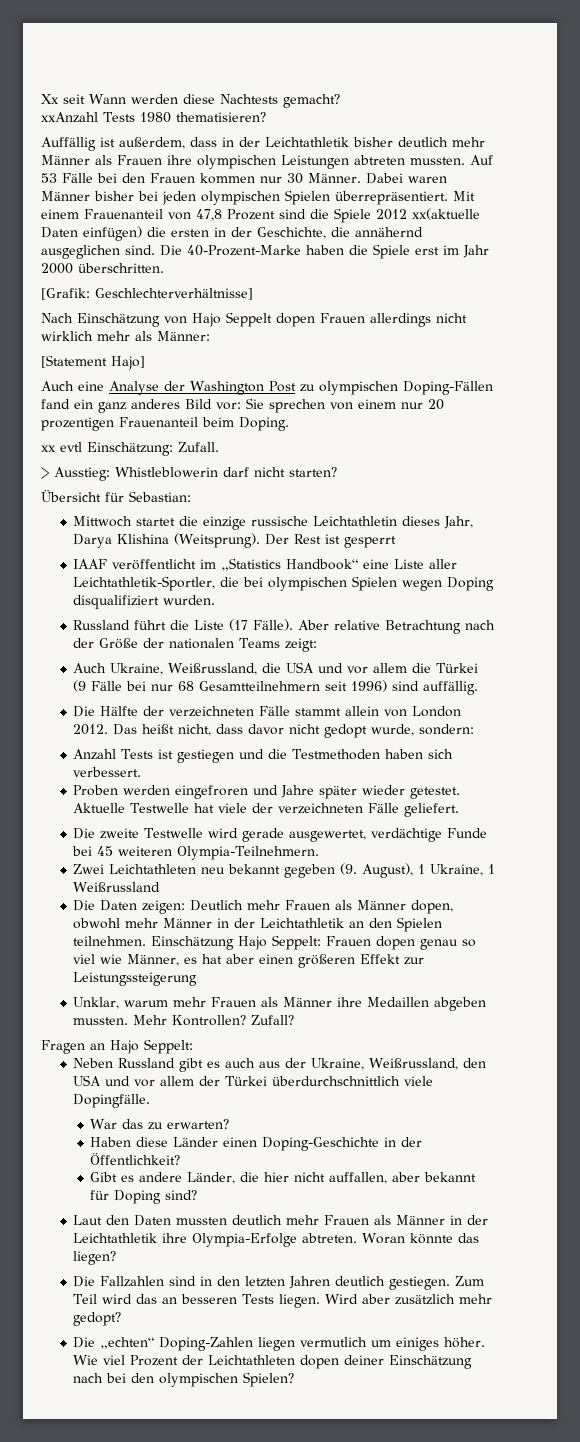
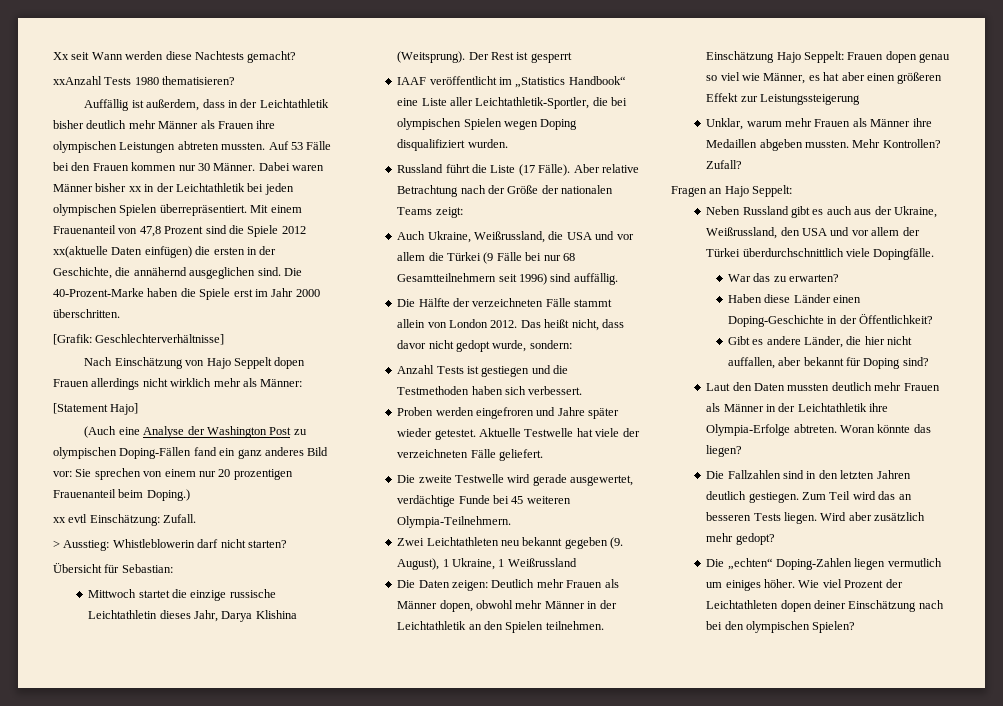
- Dabei waren Männer bisher bei jeden olympischen Spielen überrepräsentiert.
+ Dabei waren Männer bisher xx in der Leichtathletik bei jeden olympischen Spielen überrepräsentiert.
- Auch eine Analyse der Washington Post zu olympischen Doping-Fällen fand ein ganz anderes Bild vor: Sie sprechen von einem nur 20 prozentigen Frauenanteil beim Doping.
+ (Auch eine Analyse der Washington Post zu olympischen Doping-Fällen fand ein ganz anderes Bild vor: Sie sprechen von einem nur 20 prozentigen Frauenanteil beim Doping.)

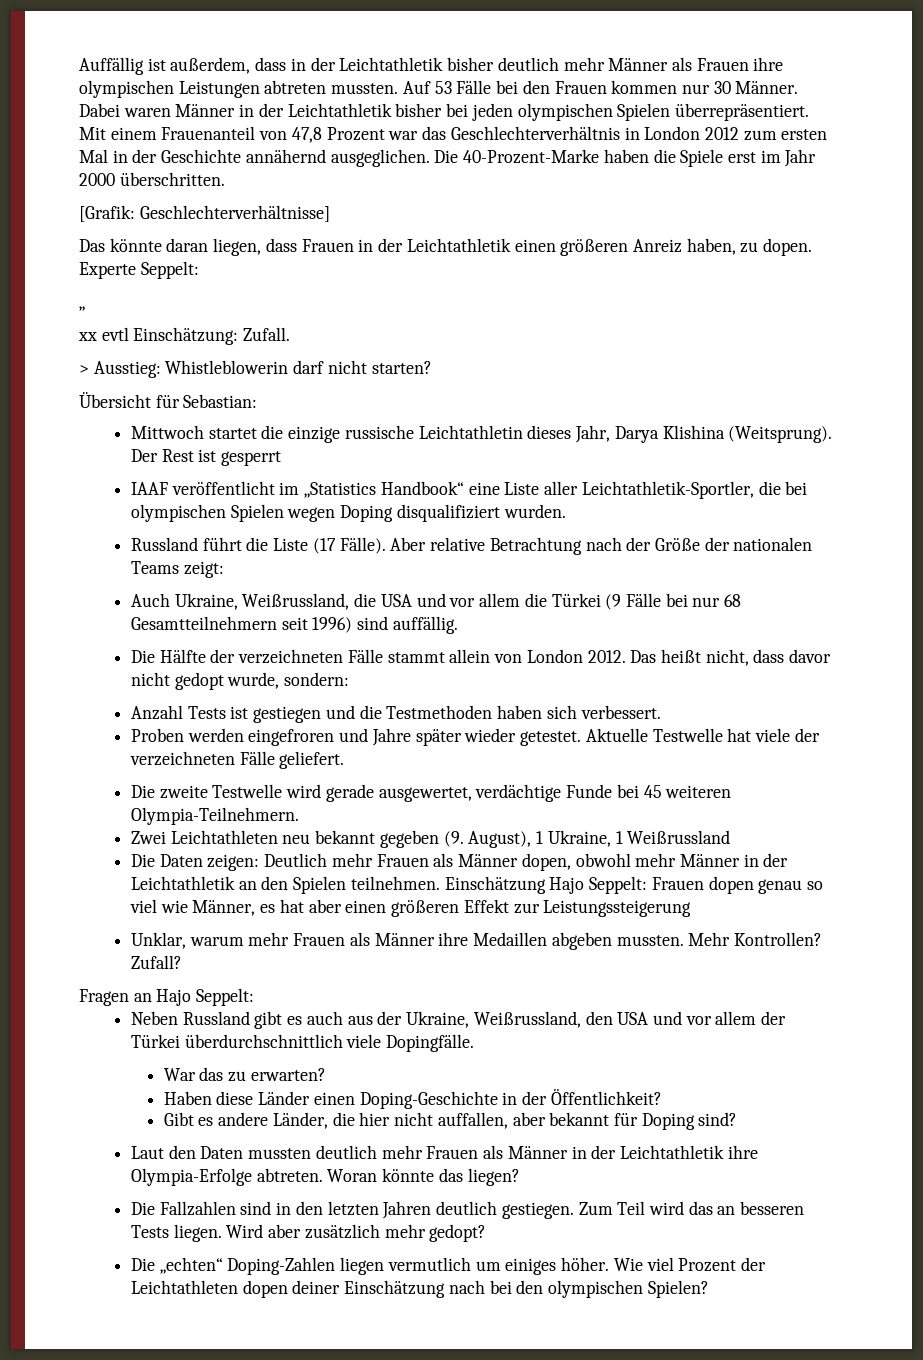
- Xx seit Wann werden diese Nachtests gemacht?
- xxAnzahl Tests 1980 thematisieren?
- Dabei waren Männer bisher xx in der Leichtathletik bei jeden olympischen Spielen überrepräsentiert.
+ Dabei waren Männer in der Leichtathletik bisher bei jeden olympischen Spielen überrepräsentiert.
- Mit einem Frauenanteil von 47,8 Prozent sind die Spiele 2012 xx(aktuelle Daten einfügen) die ersten in der Geschichte, die annähernd ausgeglichen sind.
+ Mit einem Frauenanteil von 47,8 Prozent war das Geschlechterverhältnis in London 2012 zum ersten Mal in der Geschichte annähernd ausgeglichen.
- Nach Einschätzung von Hajo Seppelt dopen Frauen allerdings nicht wirklich mehr als Männer:
- [Statement Hajo]
- (Auch eine Analyse der Washington Post zu olympischen Doping-Fällen fand ein ganz anderes Bild vor: Sie sprechen von einem nur 20 prozentigen Frauenanteil beim Doping.)
+ Das könnte daran liegen, dass Frauen in der Leichtathletik einen größeren Anreiz haben, zu dopen. Experte Seppelt:
+ „

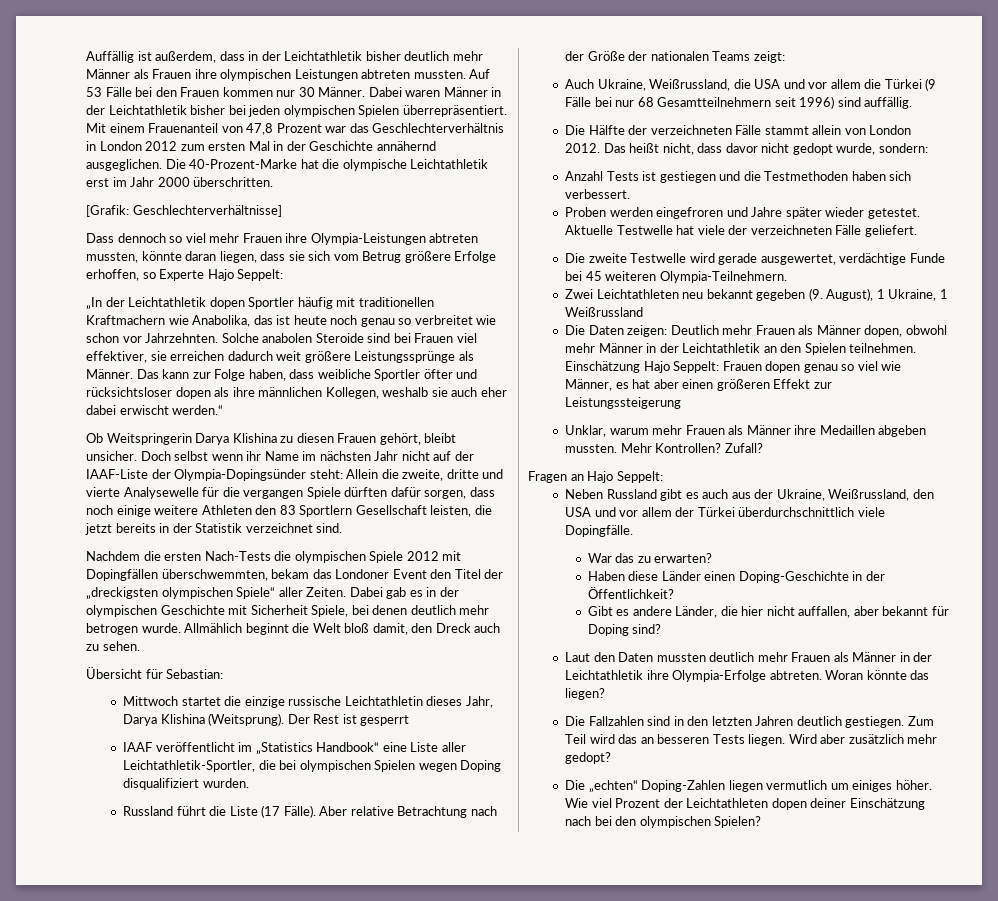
- Die 40-Prozent-Marke haben die Spiele erst im Jahr 2000 überschritten.
+ Die 40-Prozent-Marke hat die olympische Leichtathletik erst im Jahr 2000 überschritten.
- Das könnte daran liegen, dass Frauen in der Leichtathletik einen größeren Anreiz haben, zu dopen. Experte Seppelt:
- „
- xx evtl Einschätzung: Zufall.
- > Ausstieg: Whistleblowerin darf nicht starten?
+ Dass dennoch so viel mehr Frauen ihre Olympia-Leistungen abtreten mussten, könnte daran liegen, dass sie sich vom Betrug größere Erfolge erhoffen, so Experte Hajo Seppelt:
+ „In der Leichtathletik dopen Sportler häufig mit traditionellen Kraftmachern wie Anabolika, das ist heute noch genau so verbreitet wie schon vor Jahrzehnten. Solche anabolen Steroide sind bei Frauen viel effektiver, sie erreichen dadurch weit größere Leistungssprünge als Männer. Das kann zur Folge haben, dass weibliche Sportler öfter und rücksichtsloser dopen als ihre männlichen Kollegen, weshalb sie auch eher dabei erwischt werden.“
+ Ob Weitspringerin Darya Klishina zu diesen Frauen gehört, bleibt unsicher. Doch selbst wenn ihr Name im nächsten Jahr nicht auf der IAAF-Liste der Olympia-Dopingsünder steht: Allein die zweite, dritte und vierte Analysewelle für die vergangen Spiele dürften dafür sorgen, dass noch einige weitere Athleten den 83 Sportlern Gesellschaft leisten, die jetzt bereits in der Statistik verzeichnet sind.
+ Nachdem die ersten Nach-Tests die olympischen Spiele 2012 mit Dopingfällen überschwemmten, bekam das Londoner Event den Titel der „dreckigsten olympischen Spiele“ aller Zeiten. Dabei gab es in der olympischen Geschichte mit Sicherheit Spiele, bei denen deutlich mehr betrogen wurde. Allmählich beginnt die Welt bloß damit, den Dreck auch zu sehen.

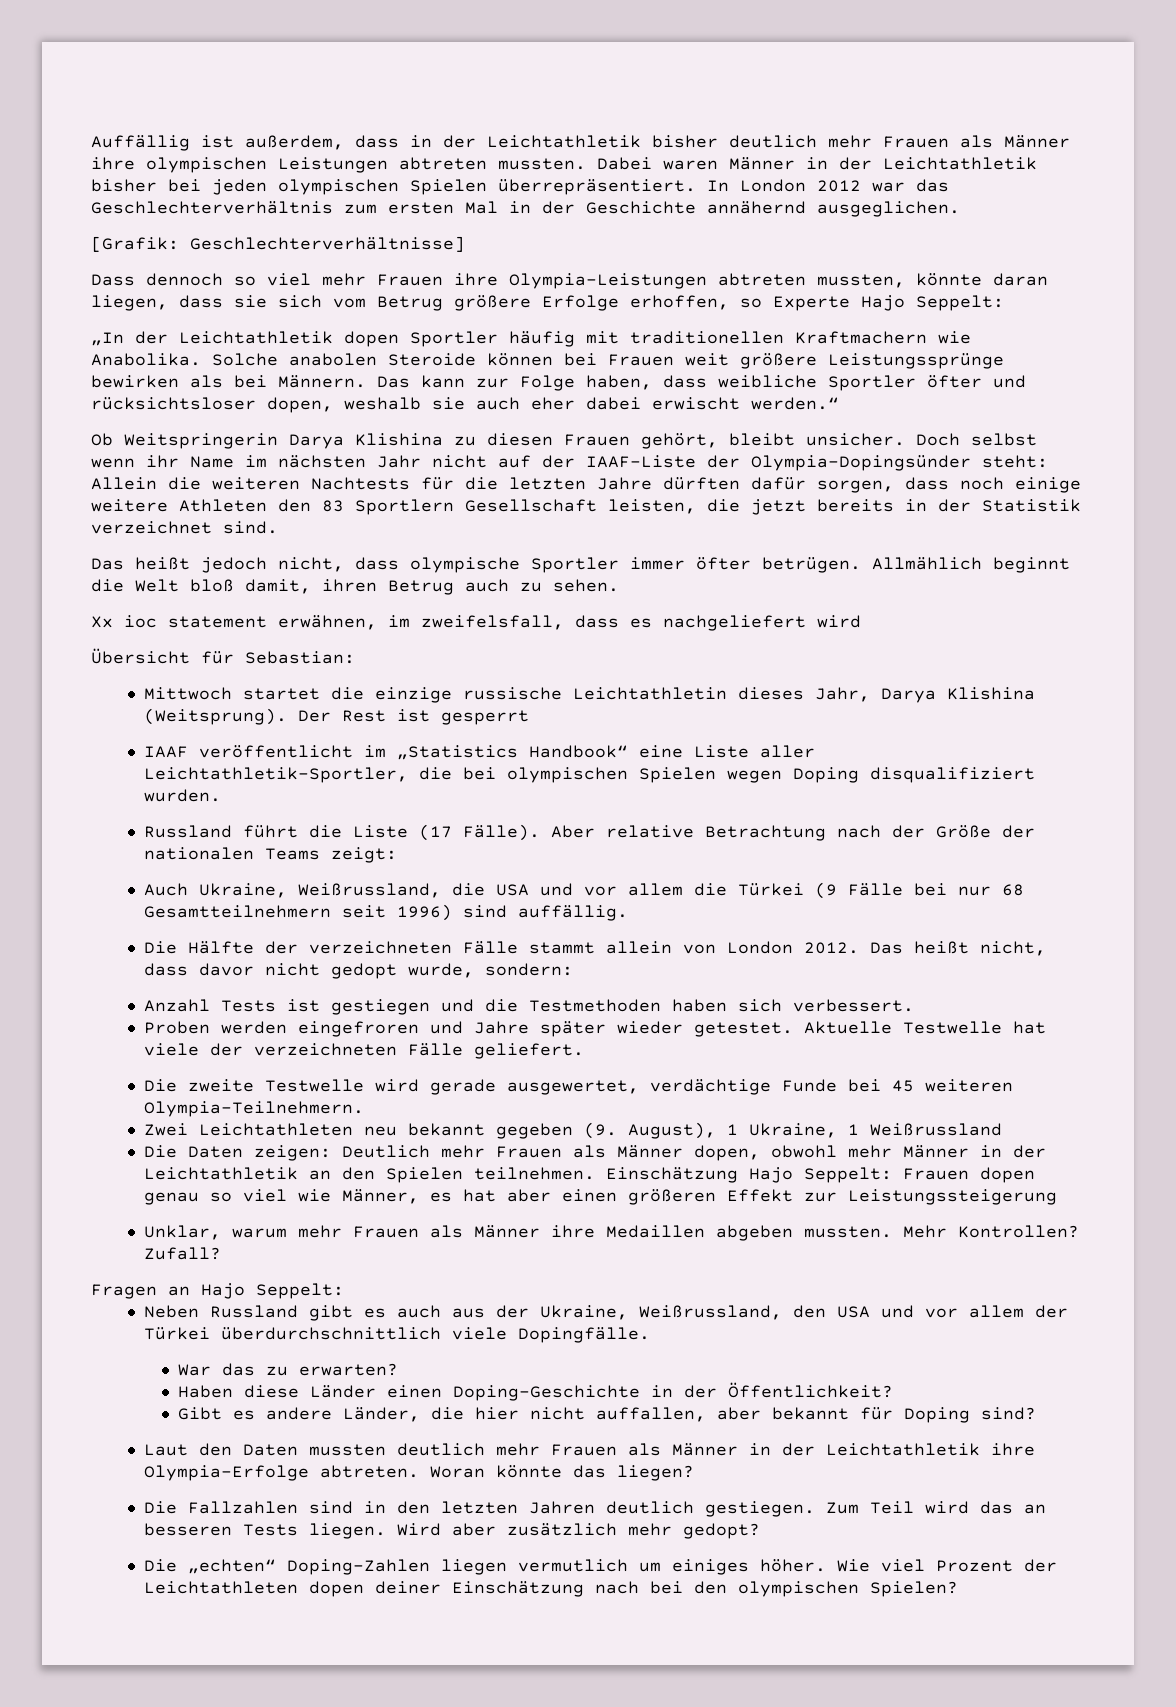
- Auffällig ist außerdem, dass in der Leichtathletik bisher deutlich mehr Männer als Frauen ihre olympischen Leistungen abtreten mussten.
+ Auffällig ist außerdem, dass in der Leichtathletik bisher deutlich mehr Frauen als Männer ihre olympischen Leistungen abtreten mussten.
- Auf 53 Fälle bei den Frauen kommen nur 30 Männer.
- Mit einem Frauenanteil von 47,8 Prozent war das Geschlechterverhältnis in London 2012 zum ersten Mal in der Geschichte annähernd ausgeglichen. Die 40-Prozent-Marke hat die olympische Leichtathletik erst im Jahr 2000 überschritten.
+ In London 2012 war das Geschlechterverhältnis zum ersten Mal in der Geschichte annähernd ausgeglichen.
- „In der Leichtathletik dopen Sportler häufig mit traditionellen Kraftmachern wie Anabolika, das ist heute noch genau so verbreitet wie schon vor Jahrzehnten.
+ „In der Leichtathletik dopen Sportler häufig mit traditionellen Kraftmachern wie Anabolika.
- Solche anabolen Steroide sind bei Frauen viel effektiver, sie erreichen dadurch weit größere Leistungssprünge als Männer.
+ Solche anabolen Steroide können bei Frauen weit größere Leistungssprünge bewirken als bei Männern.
- Das kann zur Folge haben, dass weibliche Sportler öfter und rücksichtsloser dopen als ihre männlichen Kollegen, weshalb sie auch eher dabei erwischt werden.“
+ Das kann zur Folge haben, dass weibliche Sportler öfter und rücksichtsloser dopen, weshalb sie auch eher dabei erwischt werden.“
- Doch selbst wenn ihr Name im nächsten Jahr nicht auf der IAAF-Liste der Olympia-Dopingsünder steht: Allein die zweite, dritte und vierte Analysewelle für die vergangen Spiele dürften dafür sorgen, dass noch einige weitere Athleten den 83 Sportlern Gesellschaft leisten, die jetzt bereits in der Statistik verzeichnet sind.
+ Doch selbst wenn ihr Name im nächsten Jahr nicht auf der IAAF-Liste der Olympia-Dopingsünder steht: Allein die weiteren Nachtests für die letzten Jahre dürften dafür sorgen, dass noch einige weitere Athleten den 83 Sportlern Gesellschaft leisten, die jetzt bereits in der Statistik verzeichnet sind.
- Nachdem die ersten Nach-Tests die olympischen Spiele 2012 mit Dopingfällen überschwemmten, bekam das Londoner Event den Titel der „dreckigsten olympischen Spiele“ aller Zeiten. Dabei gab es in der olympischen Geschichte mit Sicherheit Spiele, bei denen deutlich mehr betrogen wurde.
+ Das heißt jedoch nicht, dass olympische Sportler immer öfter betrügen.
- Allmählich beginnt die Welt bloß damit, den Dreck auch zu sehen.
+ Allmählich beginnt die Welt bloß damit, ihren Betrug auch zu sehen.
+ Xx ioc statement erwähnen, im zweifelsfall, dass es nachgeliefert wird

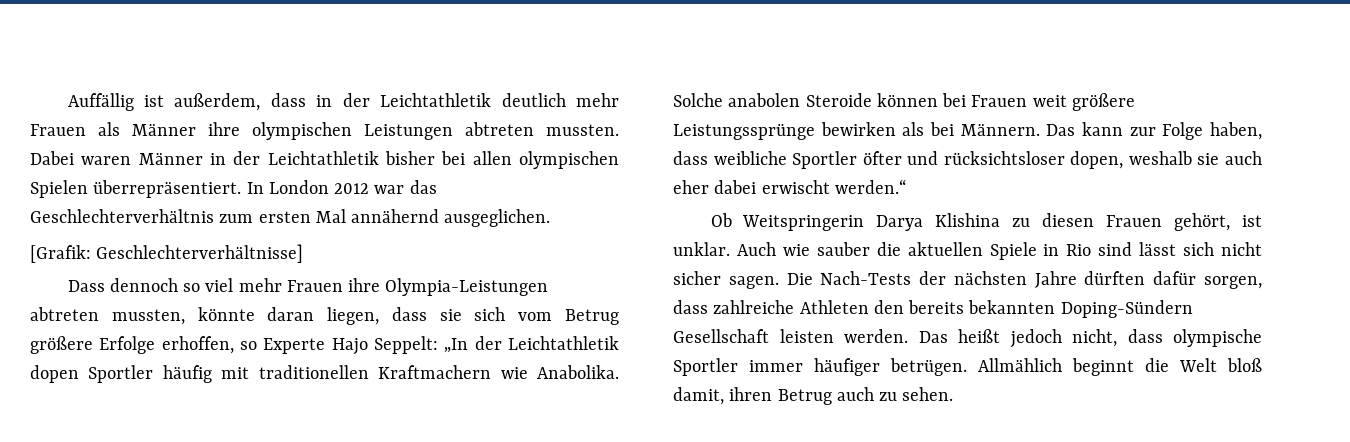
- Auffällig ist außerdem, dass in der Leichtathletik bisher deutlich mehr Frauen als Männer ihre olympischen Leistungen abtreten mussten.
+ Auffällig ist außerdem, dass in der Leichtathletik deutlich mehr Frauen als Männer ihre olympischen Leistungen abtreten mussten.
- Dabei waren Männer in der Leichtathletik bisher bei jeden olympischen Spielen überrepräsentiert.
+ Dabei waren Männer in der Leichtathletik bisher bei allen olympischen Spielen überrepräsentiert.
- In London 2012 war das Geschlechterverhältnis zum ersten Mal in der Geschichte annähernd ausgeglichen.
+ In London 2012 war das Geschlechterverhältnis zum ersten Mal annähernd ausgeglichen.
- Dass dennoch so viel mehr Frauen ihre Olympia-Leistungen abtreten mussten, könnte daran liegen, dass sie sich vom Betrug größere Erfolge erhoffen, so Experte Hajo Seppelt:
- „In der Leichtathletik dopen Sportler häufig mit traditionellen Kraftmachern wie Anabolika.
+ Dass dennoch so viel mehr Frauen ihre Olympia-Leistungen abtreten mussten, könnte daran liegen, dass sie sich vom Betrug größere Erfolge erhoffen, so Experte Hajo Seppelt: „In der Leichtathletik dopen Sportler häufig mit traditionellen Kraftmachern wie Anabolika.
- Ob Weitspringerin Darya Klishina zu diesen Frauen gehört, bleibt unsicher. Doch selbst wenn ihr Name im nächsten Jahr nicht auf der IAAF-Liste der Olympia-Dopingsünder steht: Allein die weiteren Nachtests für die letzten Jahre dürften dafür sorgen, dass noch einige weitere Athleten den 83 Sportlern Gesellschaft leisten, die jetzt bereits in der Statistik verzeichnet sind.
- Das heißt jedoch nicht, dass olympische Sportler immer öfter betrügen.
+ Ob Weitspringerin Darya Klishina zu diesen Frauen gehört, ist unklar. Auch wie sauber die aktuellen Spiele in Rio sind lässt sich nicht sicher sagen. Die Nach-Tests der nächsten Jahre dürften dafür sorgen, dass zahlreiche Athleten den bereits bekannten Doping-Sündern Gesellschaft leisten werden. Das heißt jedoch nicht, dass olympische Sportler immer häufiger betrügen.
- Xx ioc statement erwähnen, im zweifelsfall, dass es nachgeliefert wird
- Übersicht für Sebastian:
- Mittwoch startet die einzige russische Leichtathletin dieses Jahr, Darya Klishina (Weitsprung). Der Rest ist gesperrt
- IAAF veröffentlicht im „Statistics Handbook“ eine Liste aller Leichtathletik-Sportler, die bei olympischen Spielen wegen Doping disqualifiziert wurden.
- Russland führt die Liste (17 Fälle). Aber relative Betrachtung nach der Größe der nationalen Teams zeigt:
- Auch Ukraine, Weißrussland, die USA und vor allem die Türkei (9 Fälle bei nur 68 Gesamtteilnehmern seit 1996) sind auffällig.
- Die Hälfte der verzeichneten Fälle stammt allein von London 2012. Das heißt nicht, dass davor nicht gedopt wurde, sondern:
- Anzahl Tests ist gestiegen und die Testmethoden haben sich verbessert.
- Proben werden eingefroren und Jahre später wieder getestet. Aktuelle Testwelle hat viele der verzeichneten Fälle geliefert.
- Die zweite Testwelle wird gerade ausgewertet, verdächtige Funde bei 45 weiteren Olympia-Teilnehmern.
- Zwei Leichtathleten neu bekannt gegeben (9. August), 1 Ukraine, 1 Weißrussland
- Die Daten zeigen: Deutlich mehr Frauen als Männer dopen, obwohl mehr Männer in der Leichtathletik an den Spielen teilnehmen. Einschätzung Hajo Seppelt: Frauen dopen genau so viel wie Männer, es hat aber einen größeren Effekt zur Leistungssteigerung
- Unklar, warum mehr Frauen als Männer ihre Medaillen abgeben mussten. Mehr Kontrollen? Zufall?
- Fragen an Hajo Seppelt:
- Neben Russland gibt es auch aus der Ukraine, Weißrussland, den USA und vor allem der Türkei überdurchschnittlich viele Dopingfälle.
- War das zu erwarten?
- Haben diese Länder einen Doping-Geschichte in der Öffentlichkeit?
- Gibt es andere Länder, die hier nicht auffallen, aber bekannt für Doping sind?
- Laut den Daten mussten deutlich mehr Frauen als Männer in der Leichtathletik ihre Olympia-Erfolge abtreten. Woran könnte das liegen?
- Die Fallzahlen sind in den letzten Jahren deutlich gestiegen. Zum Teil wird das an besseren Tests liegen. Wird aber zusätzlich mehr gedopt?
- Die „echten“ Doping-Zahlen liegen vermutlich um einiges höher. Wie viel Prozent der Leichtathleten dopen deiner Einschätzung nach bei den olympischen Spielen?

